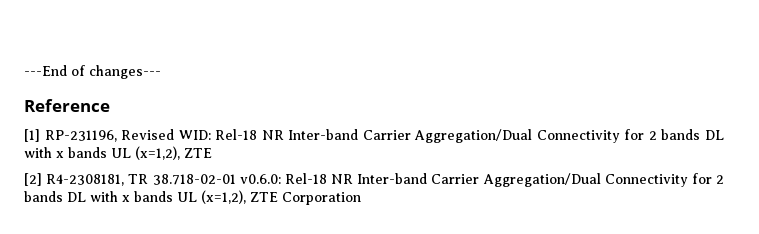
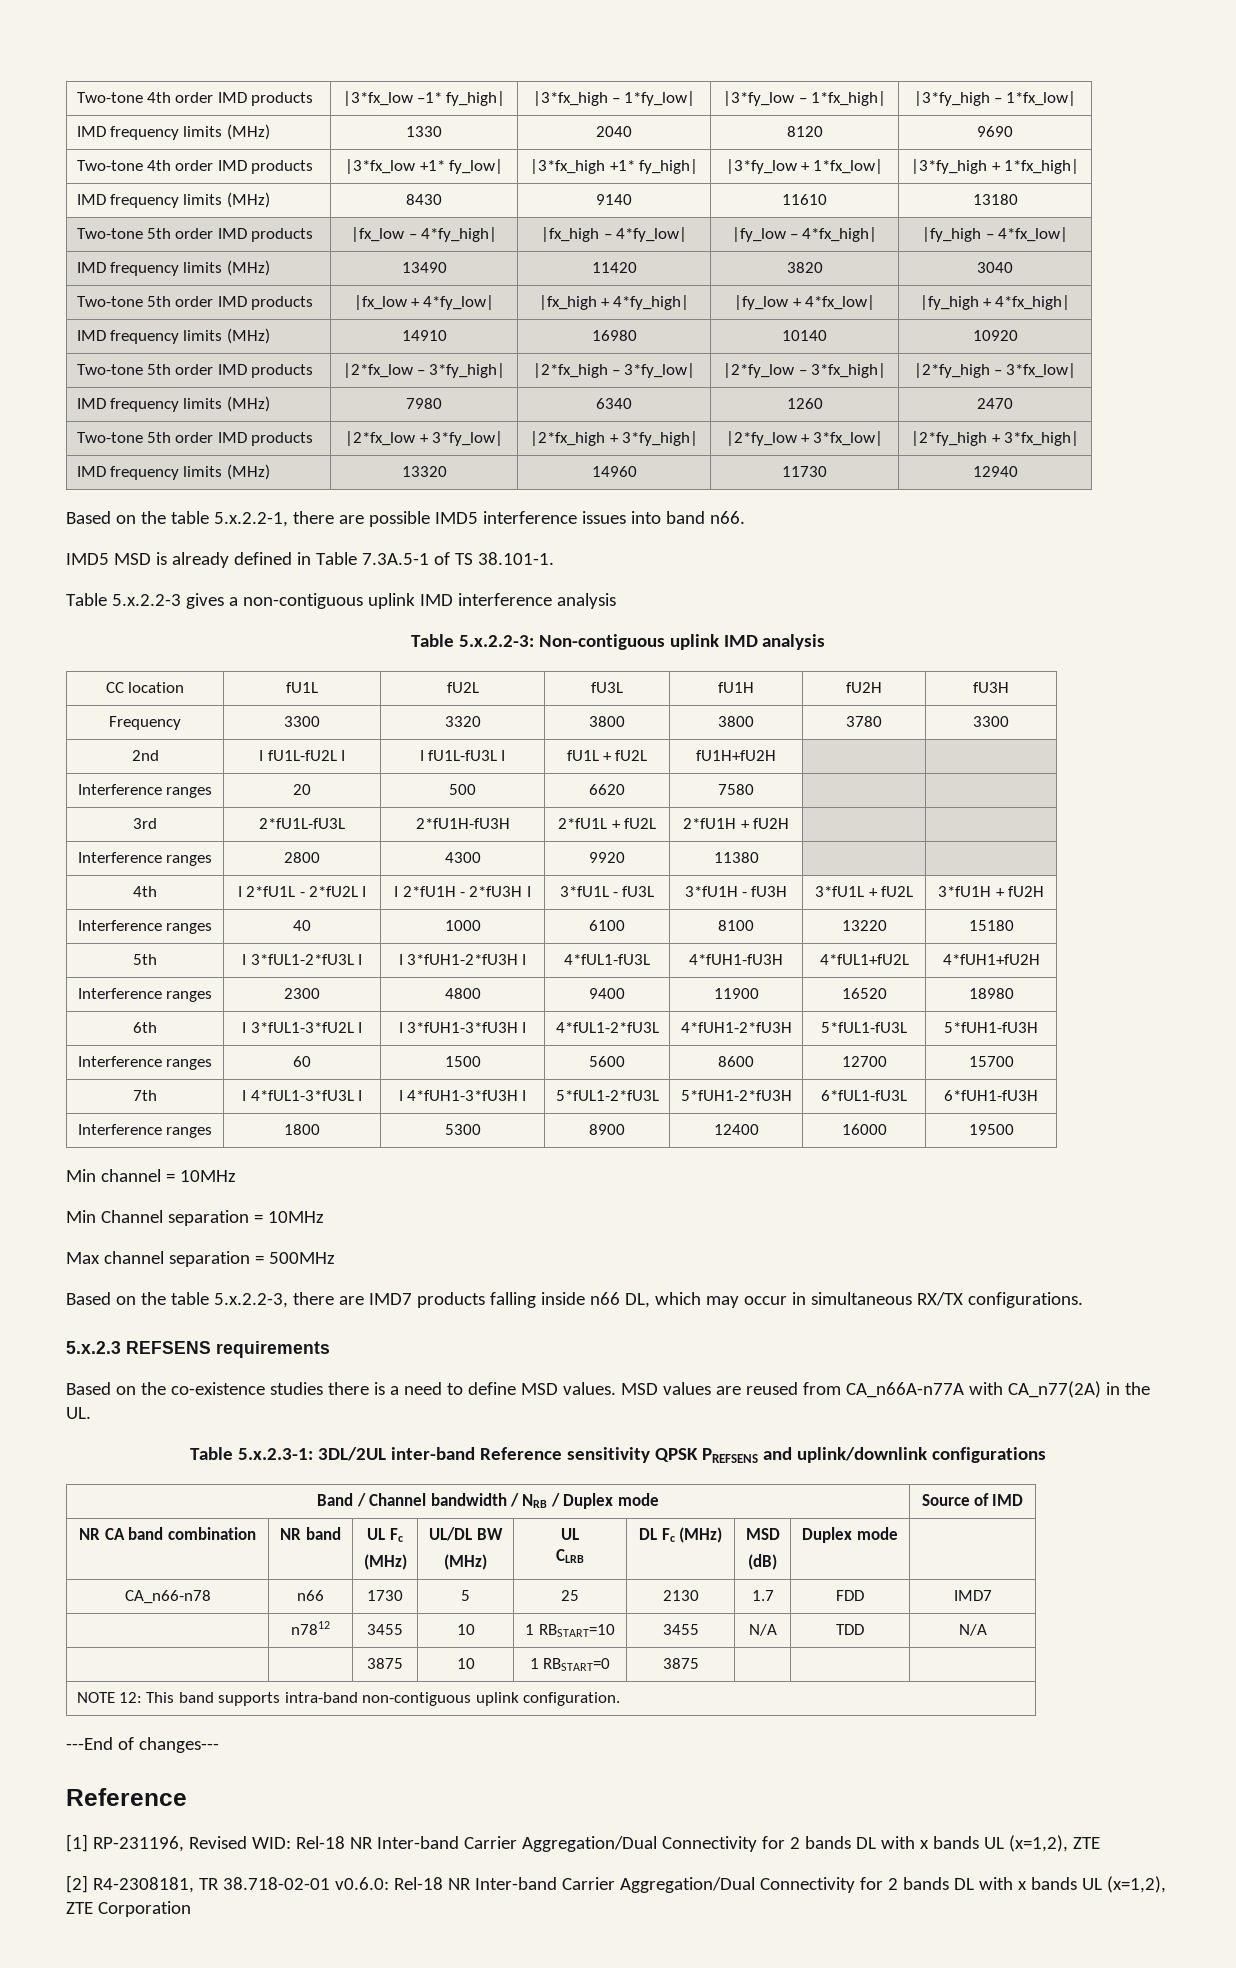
+ Two-tone 4th order IMD products | |3*fx_low –1* fy_high| | |3*fx_high – 1*fy_low| | |3*fy_low – 1*fx_high| | |3*fy_high – 1*fx_low|
+ IMD frequency limits (MHz) | 1330 | 2040 | 8120 | 9690
+ Two-tone 4th order IMD products | |3*fx_low +1* fy_low| | |3*fx_high +1* fy_high| | |3*fy_low + 1*fx_low| | |3*fy_high + 1*fx_high|
+ IMD frequency limits (MHz) | 8430 | 9140 | 11610 | 13180
+ Two-tone 5th order IMD products | |fx_low – 4*fy_high| | |fx_high – 4*fy_low| | |fy_low – 4*fx_high| | |fy_high – 4*fx_low|
+ IMD frequency limits (MHz) | 13490 | 11420 | 3820 | 3040
+ Two-tone 5th order IMD products | |fx_low + 4*fy_low| | |fx_high + 4*fy_high| | |fy_low + 4*fx_low| | |fy_high + 4*fx_high|
+ IMD frequency limits (MHz) | 14910 | 16980 | 10140 | 10920
+ Two-tone 5th order IMD products | |2*fx_low – 3*fy_high| | |2*fx_high – 3*fy_low| | |2*fy_low – 3*fx_high| | |2*fy_high – 3*fx_low|
+ IMD frequency limits (MHz) | 7980 | 6340 | 1260 | 2470
+ Two-tone 5th order IMD products | |2*fx_low + 3*fy_low| | |2*fx_high + 3*fy_high| | |2*fy_low + 3*fx_low| | |2*fy_high + 3*fx_high|
+ IMD frequency limits (MHz) | 13320 | 14960 | 11730 | 12940
+ Based on the table 5.x.2.2-1, there are possible IMD5 interference issues into band n66.
+ IMD5 MSD is already defined in Table 7.3A.5-1 of TS 38.101-1.
+ Table 5.x.2.2-3 gives a non-contiguous uplink IMD interference analysis
+ Table 5.x.2.2-3: Non-contiguous uplink IMD analysis
+ CC location | fU1L | fU2L | fU3L | fU1H | fU2H | fU3H
+ Frequency | 3300 | 3320 | 3800 | 3800 | 3780 | 3300
+ 2nd | I fU1L-fU2L I | I fU1L-fU3L I | fU1L + fU2L | fU1H+fU2H | |
+ Interference ranges | 20 | 500 | 6620 | 7580 | |
+ 3rd | 2*fU1L-fU3L | 2*fU1H-fU3H | 2*fU1L + fU2L | 2*fU1H + fU2H | |
+ Interference ranges | 2800 | 4300 | 9920 | 11380 | |
+ 4th | I 2*fU1L - 2*fU2L I | I 2*fU1H - 2*fU3H I | 3*fU1L - fU3L | 3*fU1H - fU3H | 3*fU1L + fU2L | 3*fU1H + fU2H
+ Interference ranges | 40 | 1000 | 6100 | 8100 | 13220 | 15180
+ 5th | I 3*fUL1-2*fU3L I | I 3*fUH1-2*fU3H I | 4*fUL1-fU3L | 4*fUH1-fU3H | 4*fUL1+fU2L | 4*fUH1+fU2H
+ Interference ranges | 2300 | 4800 | 9400 | 11900 | 16520 | 18980
+ 6th | I 3*fUL1-3*fU2L I | I 3*fUH1-3*fU3H I | 4*fUL1-2*fU3L | 4*fUH1-2*fU3H | 5*fUL1-fU3L | 5*fUH1-fU3H
+ Interference ranges | 60 | 1500 | 5600 | 8600 | 12700 | 15700
+ 7th | I 4*fUL1-3*fU3L I | I 4*fUH1-3*fU3H I | 5*fUL1-2*fU3L | 5*fUH1-2*fU3H | 6*fUL1-fU3L | 6*fUH1-fU3H
+ Interference ranges | 1800 | 5300 | 8900 | 12400 | 16000 | 19500
+ Min channel = 10MHz
+ Min Channel separation = 10MHz
+ Max channel separation = 500MHz
+ Based on the table 5.x.2.2-3, there are IMD7 products falling inside n66 DL, which may occur in simultaneous RX/TX configurations.
+ 5.x.2.3 REFSENS requirements
+ Based on the co-existence studies there is a need to define MSD values. MSD values are reused from CA_n66A-n77A with CA_n77(2A) in the UL.
+ Table 5.x.2.3-1: 3DL/2UL inter-band Reference sensitivity QPSK PREFSENS and uplink/downlink configurations
+ Band / Channel bandwidth / NRB / Duplex mode | Source of IMD
+ NR CA band combination | NR band | UL Fc
+ (MHz) | UL/DL BW
+ (MHz) | UL
+ CLRB | DL Fc (MHz) | MSD
+ (dB) | Duplex mode |
+ CA_n66-n78 | n66 | 1730 | 5 | 25 | 2130 | 1.7 | FDD | IMD7
+ | n7812 | 3455 | 10 | 1 RBSTART=10 | 3455 | N/A | TDD | N/A
+ | | 3875 | 10 | 1 RBSTART=0 | 3875 | | |
+ NOTE 12: This band supports intra-band non-contiguous uplink configuration.

